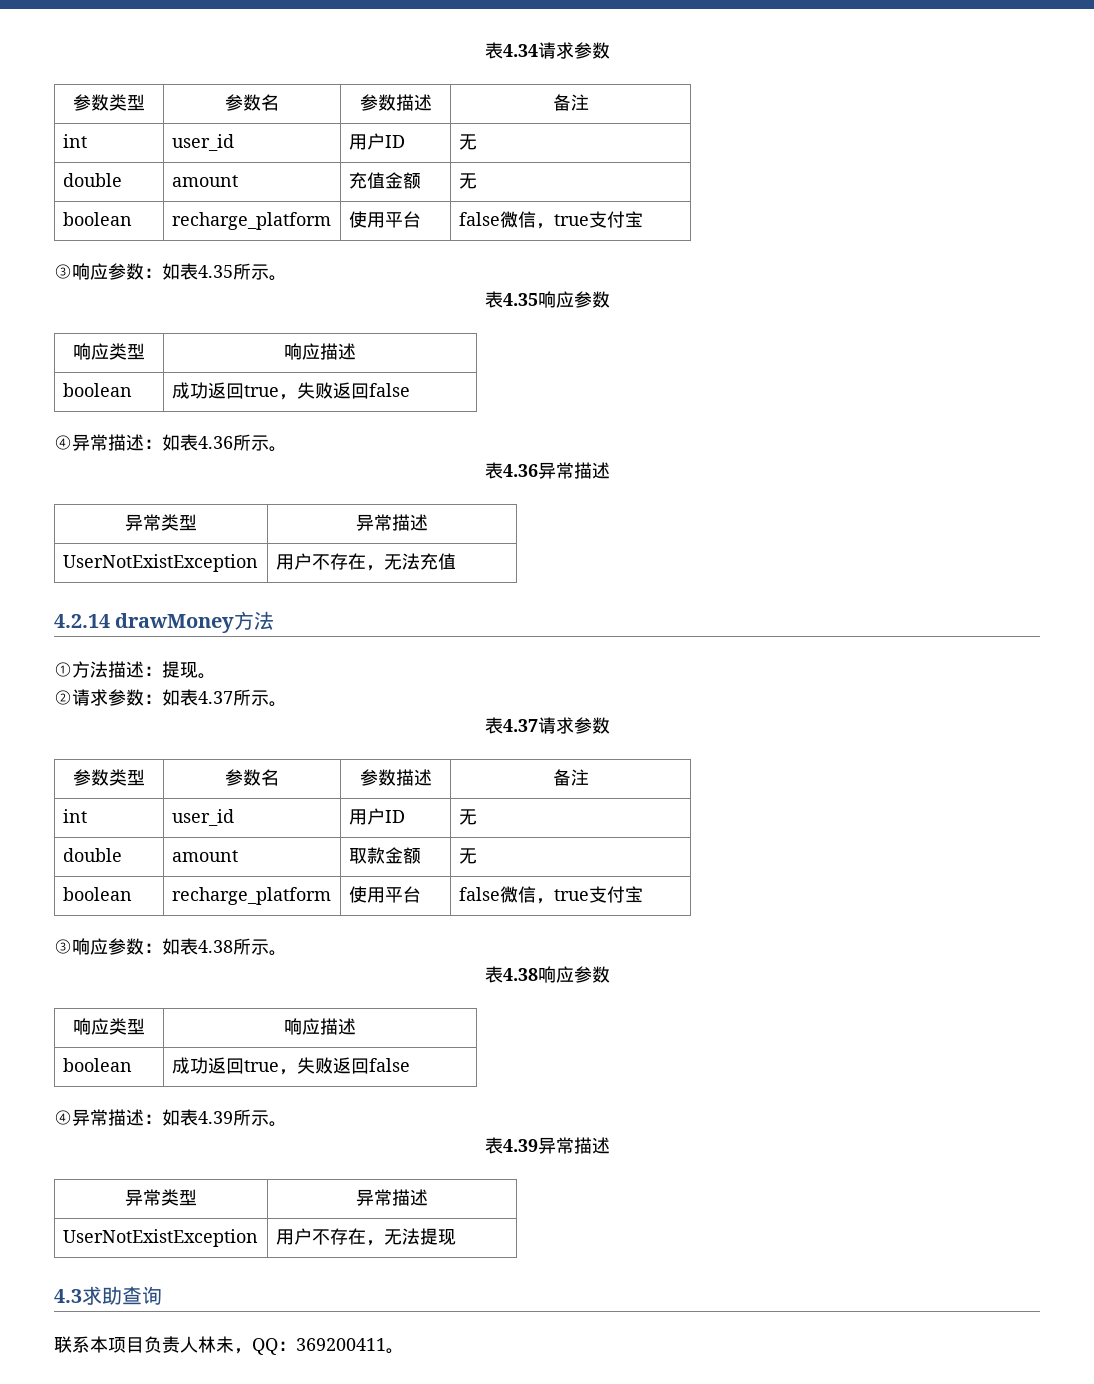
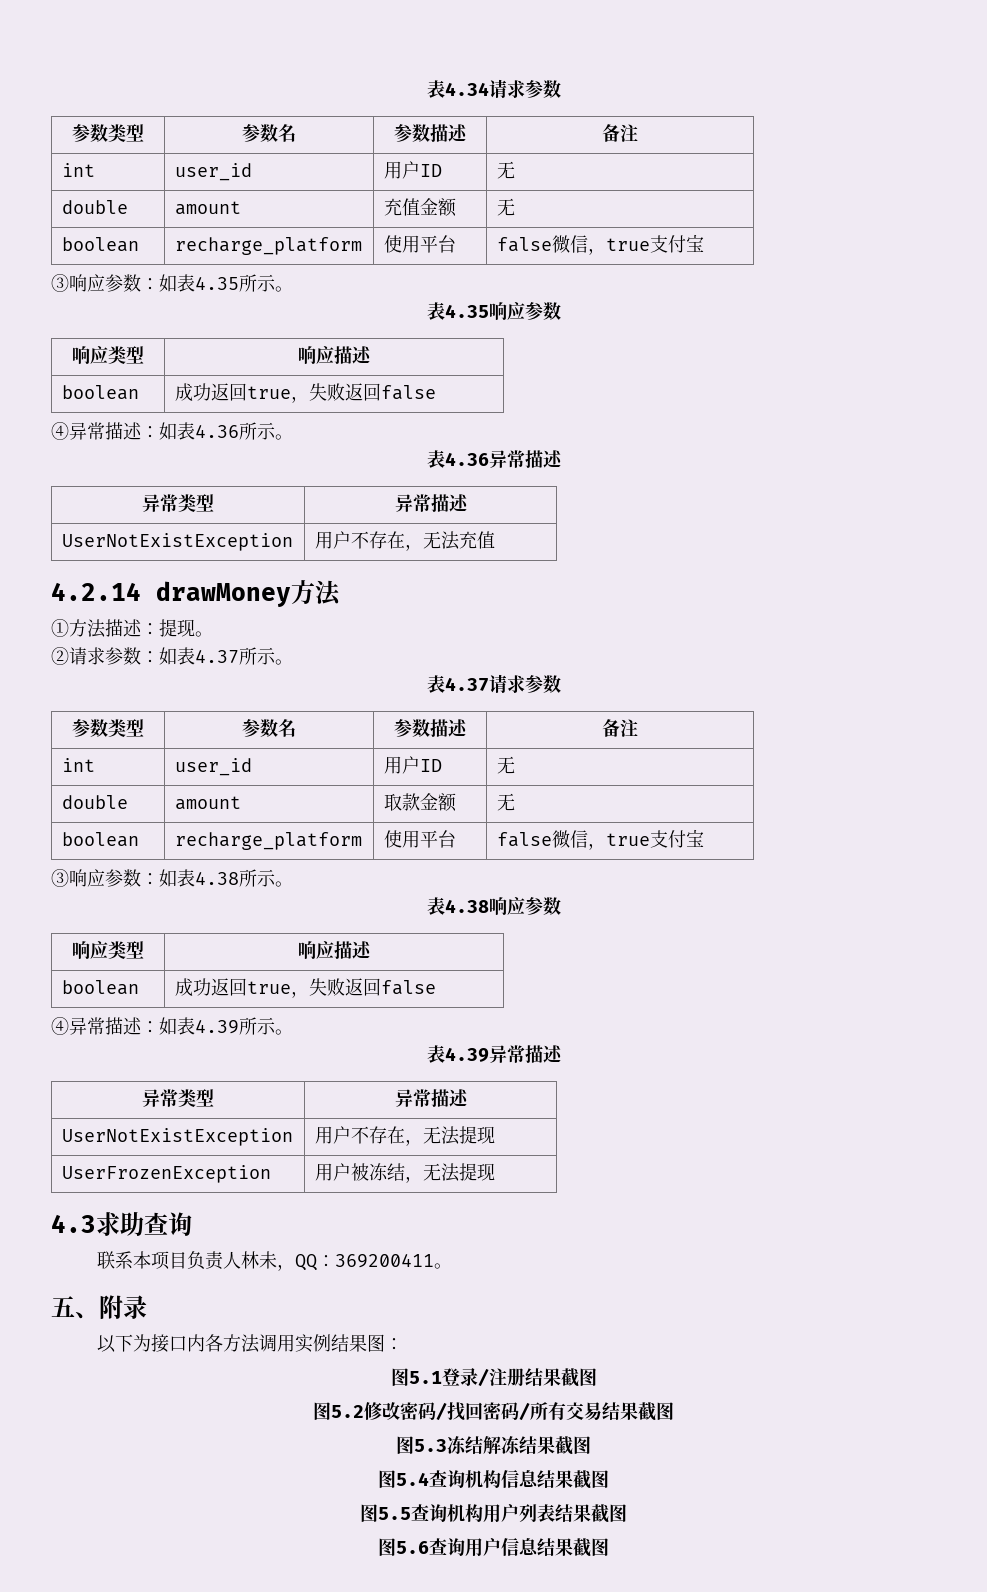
+ UserFrozenException | 用户被冻结，无法提现
+ 五、附录
+ 以下为接口内各方法调用实例结果图：
+ 图5.1登录/注册结果截图
+ 图5.2修改密码/找回密码/所有交易结果截图
+ 图5.3冻结解冻结果截图
+ 图5.4查询机构信息结果截图
+ 图5.5查询机构用户列表结果截图
+ 图5.6查询用户信息结果截图

